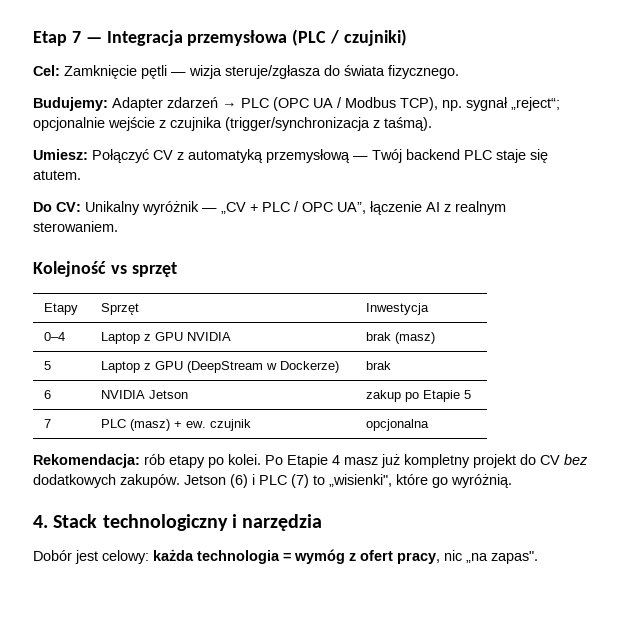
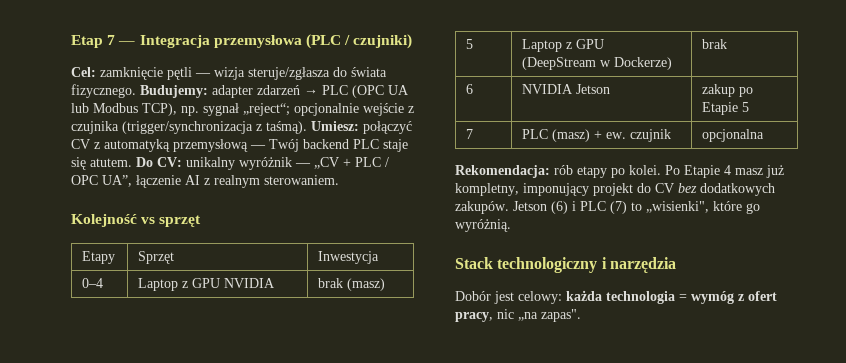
- Cel: Zamknięcie pętli — wizja steruje/zgłasza do świata fizycznego.
- Budujemy: Adapter zdarzeń → PLC (OPC UA / Modbus TCP), np. sygnał „reject“; opcjonalnie wejście z czujnika (trigger/synchronizacja z taśmą).
- Umiesz: Połączyć CV z automatyką przemysłową — Twój backend PLC staje się atutem.
- Do CV: Unikalny wyróżnik — „CV + PLC / OPC UA”, łączenie AI z realnym sterowaniem.
+ Cel: zamknięcie pętli — wizja steruje/zgłasza do świata fizycznego. Budujemy: adapter zdarzeń → PLC (OPC UA lub Modbus TCP), np. sygnał „reject“; opcjonalnie wejście z czujnika (trigger/synchronizacja z taśmą). Umiesz: połączyć CV z automatyką przemysłową — Twój backend PLC staje się atutem. Do CV: unikalny wyróżnik — „CV + PLC / OPC UA”, łączenie AI z realnym sterowaniem.
- Po Etapie 4 masz już kompletny projekt do CV bez dodatkowych zakupów.
+ Po Etapie 4 masz już kompletny, imponujący projekt do CV bez dodatkowych zakupów.
- 4. Stack technologiczny i narzędzia
+ Stack technologiczny i narzędzia

